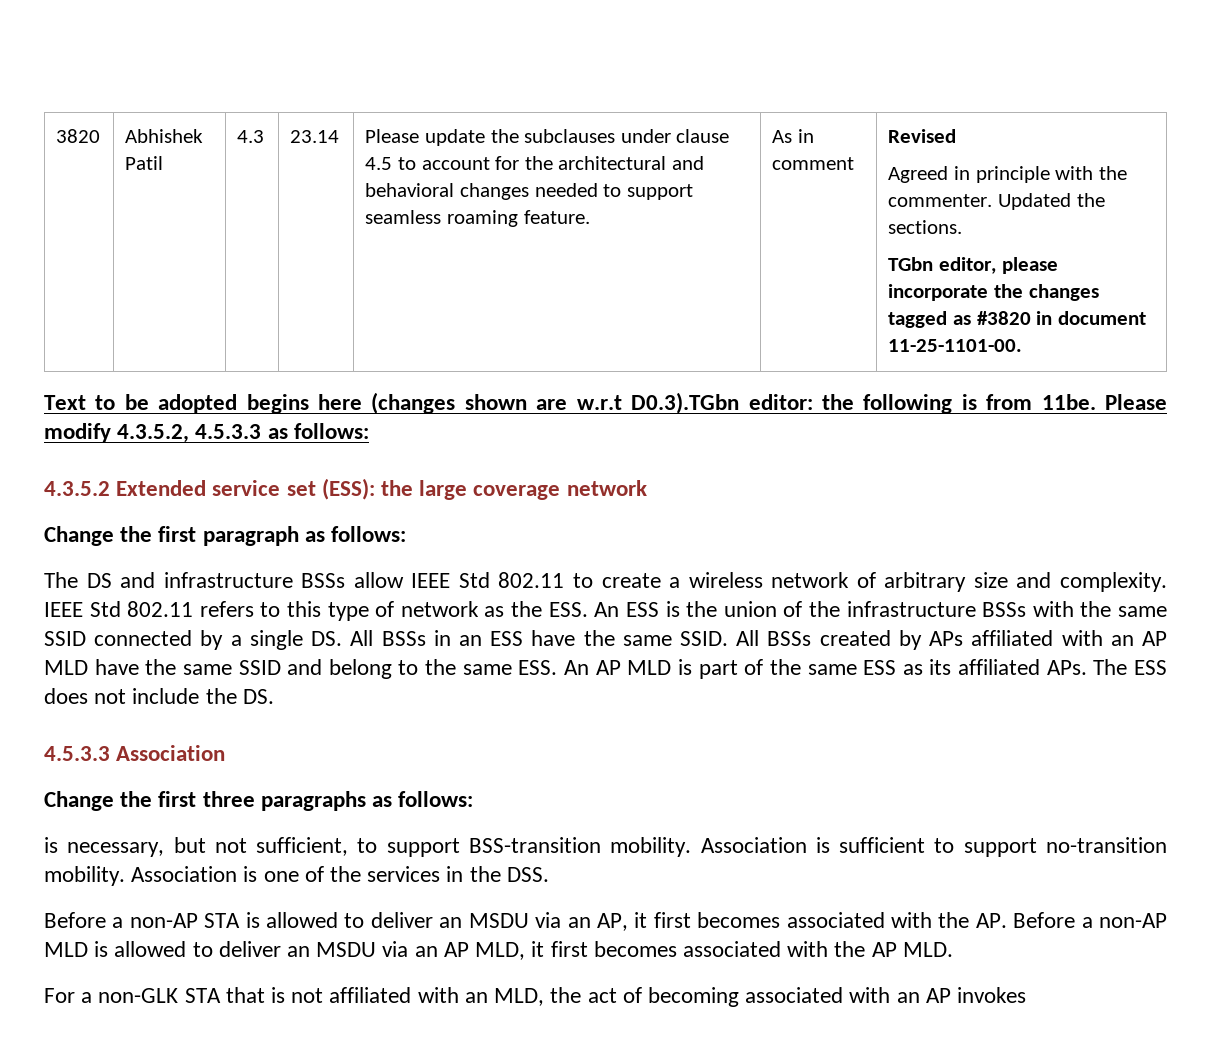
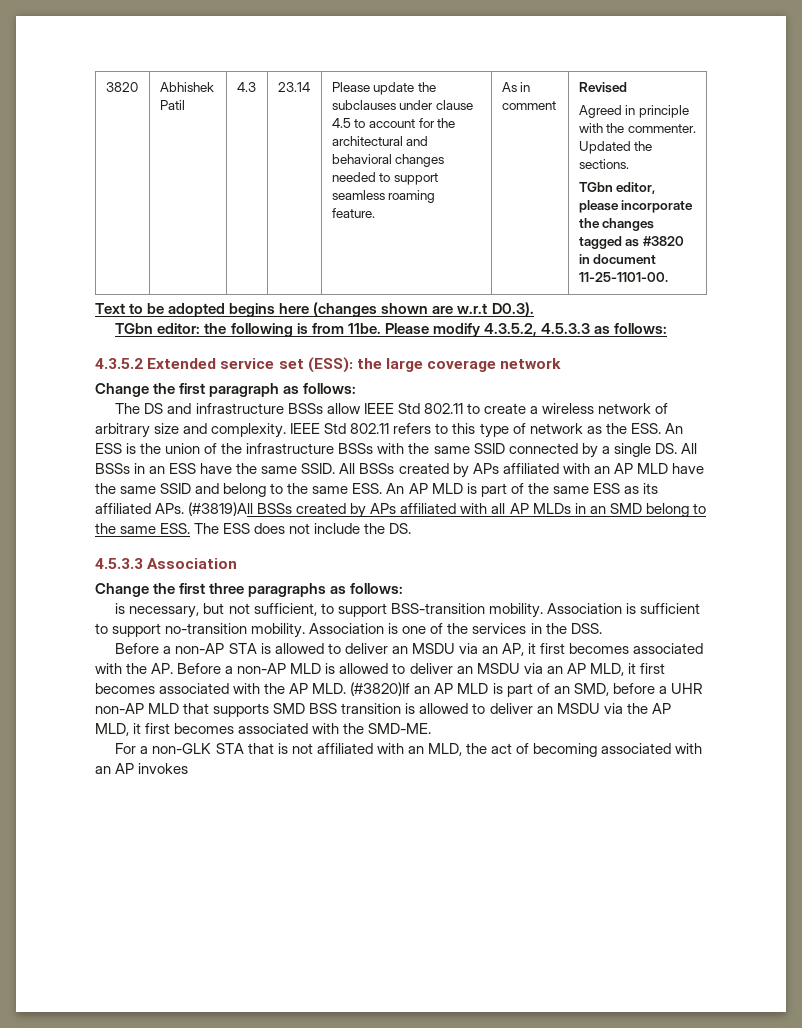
- Text to be adopted begins here (changes shown are w.r.t D0.3).TGbn editor: the following is from 11be.
+ Text to be adopted begins here (changes shown are w.r.t D0.3).
+ TGbn editor: the following is from 11be.
- All BSSs created by APs affiliated with an AP MLD have the same SSID and belong to the same ESS. An AP MLD is part of the same ESS as its affiliated APs. The ESS does not include the DS.
+ All BSSs created by APs affiliated with an AP MLD have the same SSID and belong to the same ESS. An AP MLD is part of the same ESS as its affiliated APs. (#3819)All BSSs created by APs affiliated with all AP MLDs in an SMD belong to the same ESS. The ESS does not include the DS.
- Before a non-AP STA is allowed to deliver an MSDU via an AP, it first becomes associated with the AP. Before a non-AP MLD is allowed to deliver an MSDU via an AP MLD, it first becomes associated with the AP MLD.
+ Before a non-AP STA is allowed to deliver an MSDU via an AP, it first becomes associated with the AP. Before a non-AP MLD is allowed to deliver an MSDU via an AP MLD, it first becomes associated with the AP MLD. (#3820)If an AP MLD is part of an SMD, before a UHR non-AP MLD that supports SMD BSS transition is allowed to deliver an MSDU via the AP MLD, it first becomes associated with the SMD-ME.

